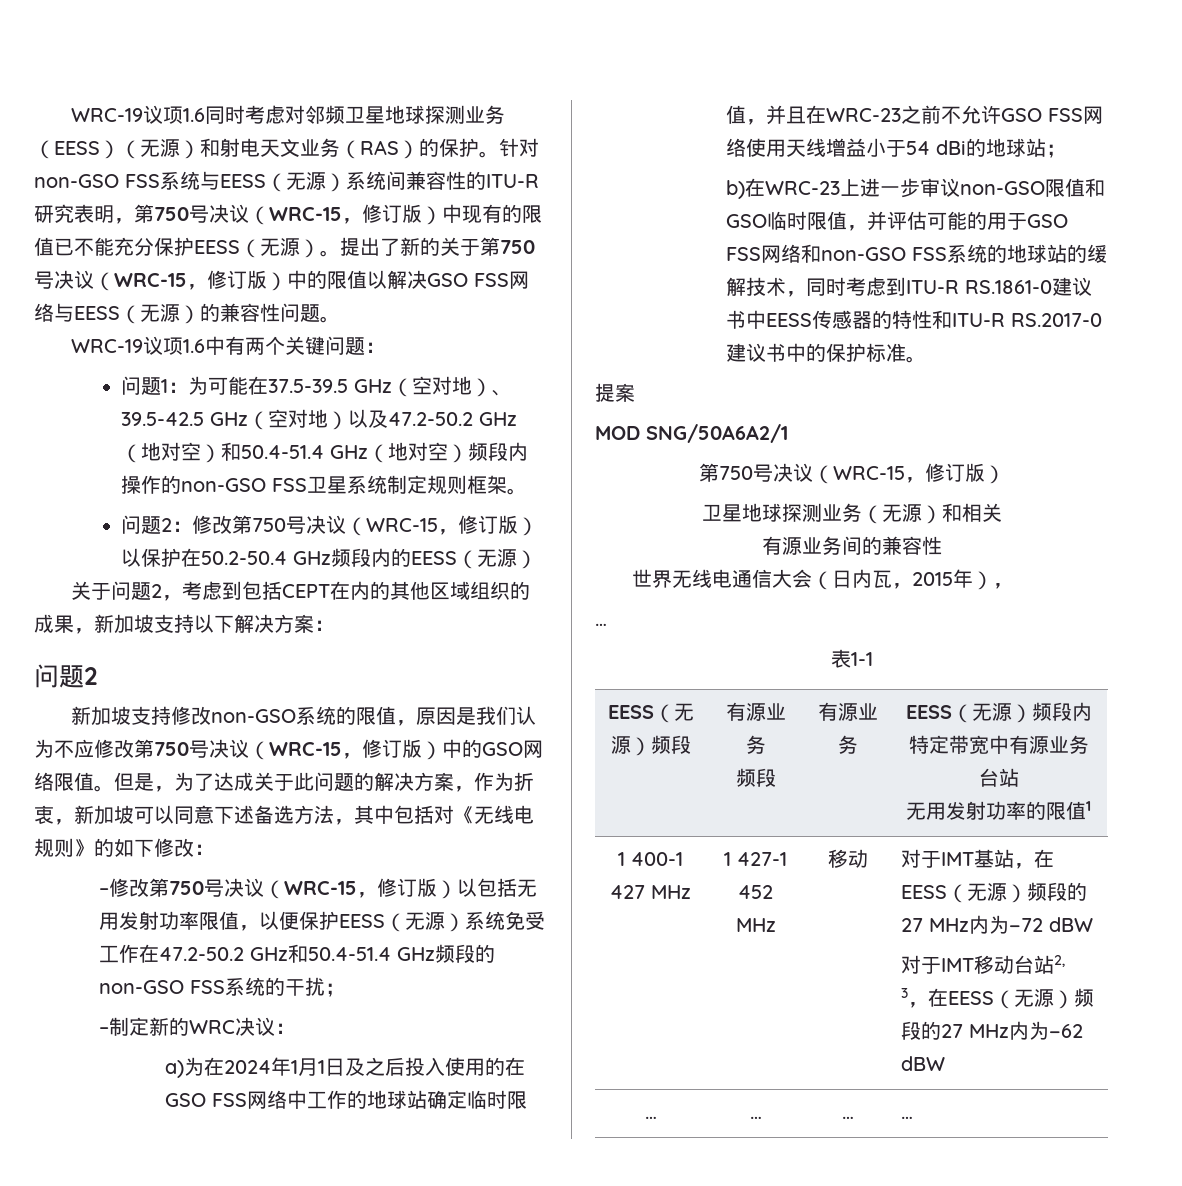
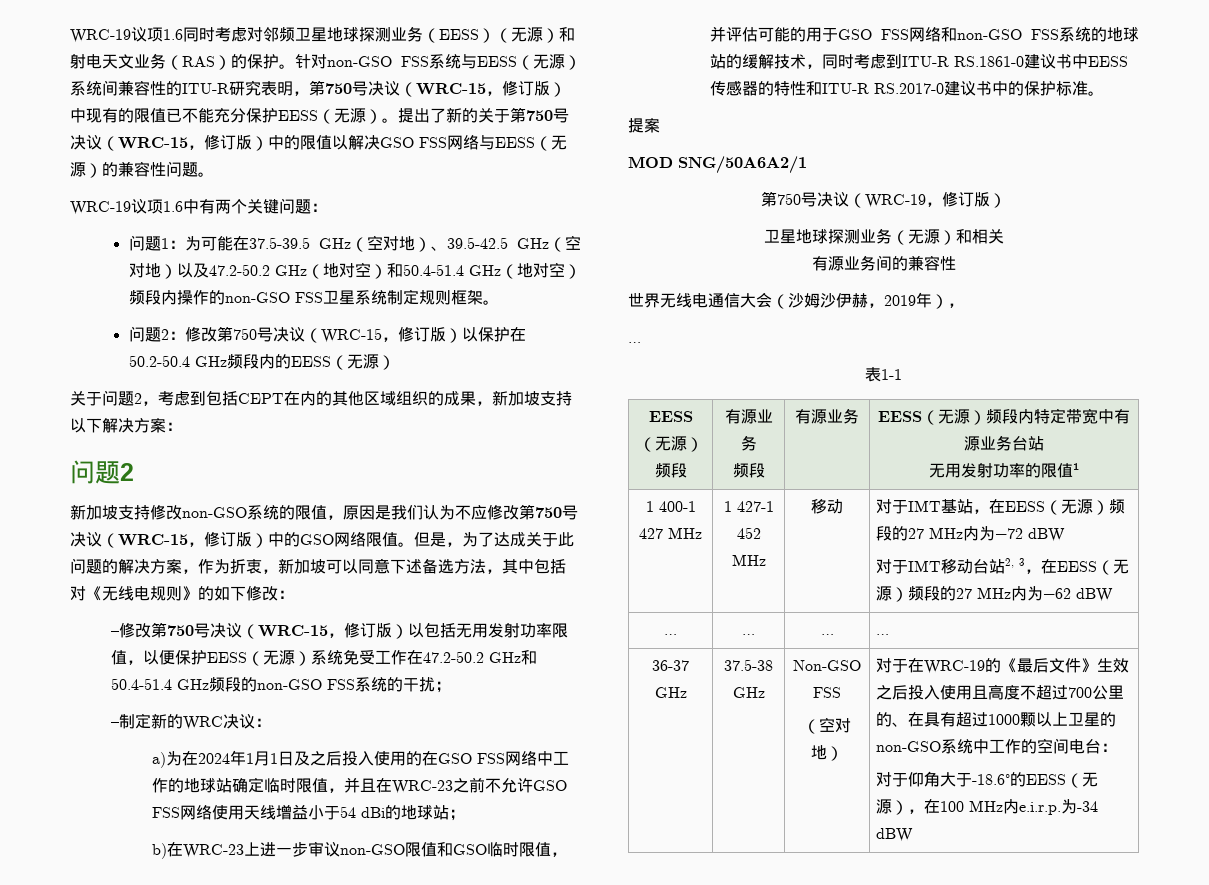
  MOD SNG/50A6A2/1
- 第750号决议（WRC-15，修订版）
+ 第750号决议（WRC-19，修订版）
- 世界无线电通信大会（日内瓦，2015年），
+ 世界无线电通信大会（沙姆沙伊赫，2019年），
+ 36-37 GHz | 37.5-38 GHz | Non-GSO FSS
+ （空对地） | 对于在WRC-19的《最后文件》生效之后投入使用且高度不超过700公里的、在具有超过1000颗以上卫星的non-GSO系统中工作的空间电台：
+ 对于仰角大于-18.6°的EESS（无源），在100 MHz内e.i.r.p.为-34 dBW

